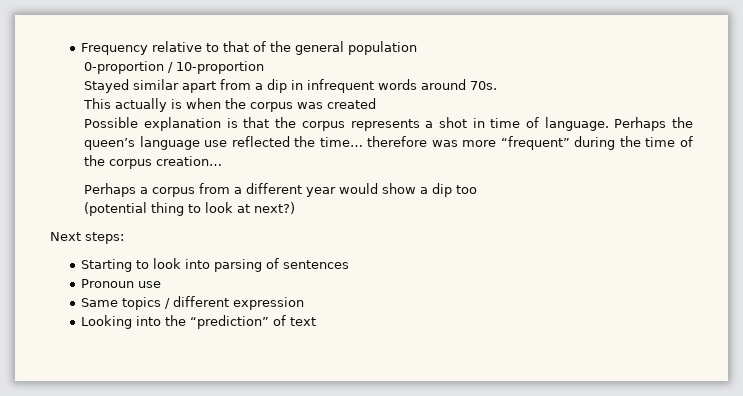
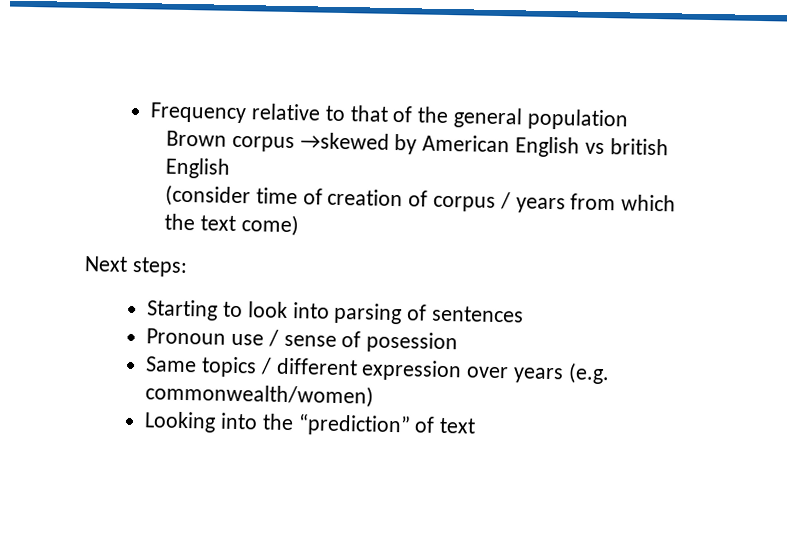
- 0-proportion / 10-proportion
- Stayed similar apart from a dip in infrequent words around 70s.
- This actually is when the corpus was created
- Possible explanation is that the corpus represents a shot in time of language. Perhaps the queen’s language use reflected the time… therefore was more “frequent” during the time of the corpus creation…
- Perhaps a corpus from a different year would show a dip too
- (potential thing to look at next?)
+ Brown corpus →skewed by American English vs british English
+ (consider time of creation of corpus / years from which the text come)
- Pronoun use
+ Pronoun use / sense of posession
- Same topics / different expression
+ Same topics / different expression over years (e.g. commonwealth/women)

